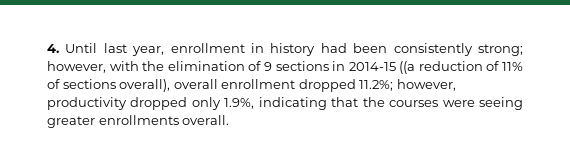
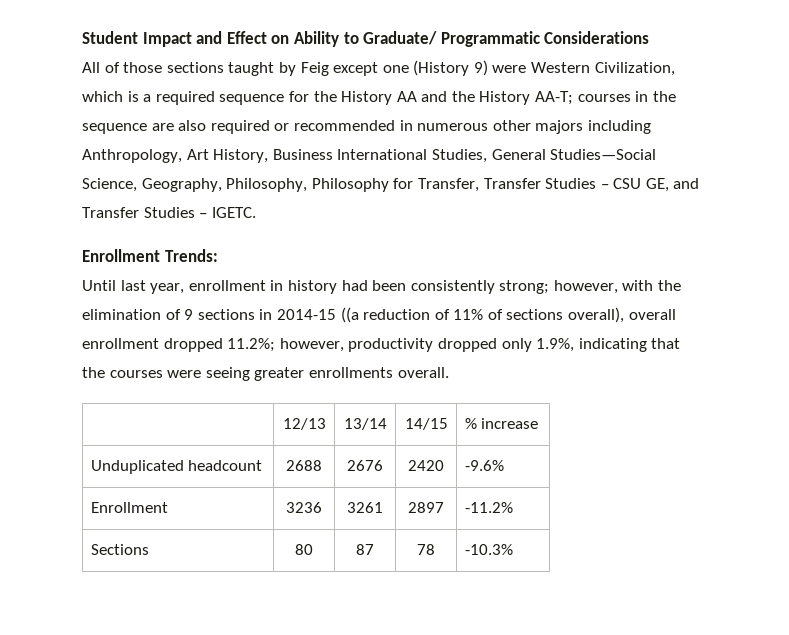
- 4. Until last year, enrollment in history had been consistently strong; however, with the elimination of 9 sections in 2014-15 ((a reduction of 11% of sections overall), overall enrollment dropped 11.2%; however, productivity dropped only 1.9%, indicating that the courses were seeing greater enrollments overall.
+ Student Impact and Effect on Ability to Graduate/ Programmatic Considerations
+ All of those sections taught by Feig except one (History 9) were Western Civilization, which is a required sequence for the History AA and the History AA-T; courses in the sequence are also required or recommended in numerous other majors including Anthropology, Art History, Business International Studies, General Studies—Social Science, Geography, Philosophy, Philosophy for Transfer, Transfer Studies – CSU GE, and Transfer Studies – IGETC.
+ Enrollment Trends:
+ Until last year, enrollment in history had been consistently strong; however, with the elimination of 9 sections in 2014-15 ((a reduction of 11% of sections overall), overall enrollment dropped 11.2%; however, productivity dropped only 1.9%, indicating that the courses were seeing greater enrollments overall.
+ | 12/13 | 13/14 | 14/15 | % increase
+ Unduplicated headcount | 2688 | 2676 | 2420 | -9.6%
+ Enrollment | 3236 | 3261 | 2897 | -11.2%
+ Sections | 80 | 87 | 78 | -10.3%

